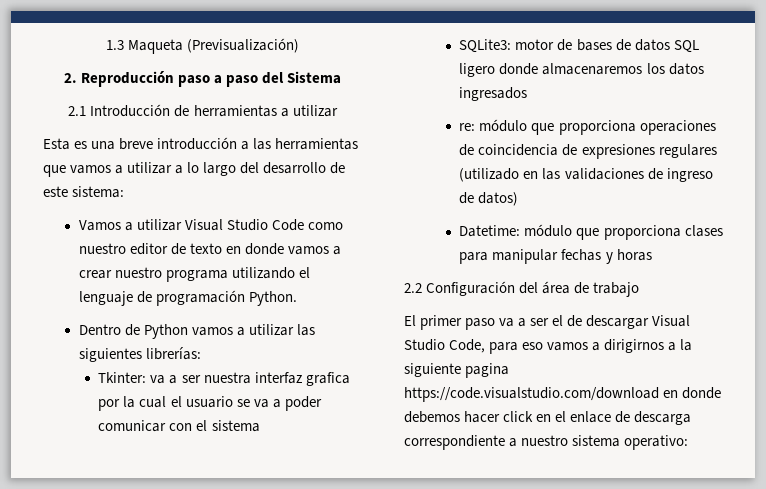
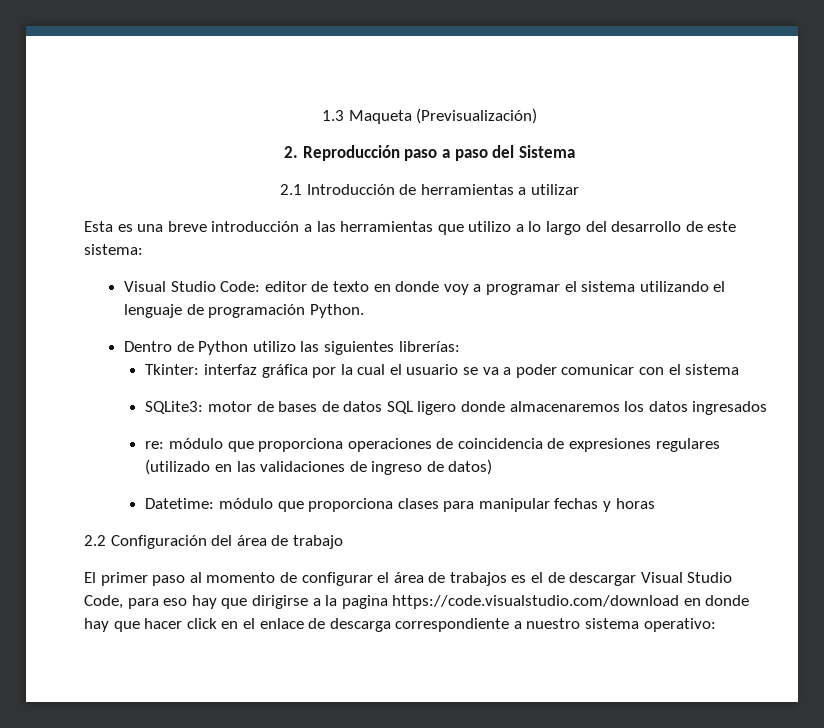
- Esta es una breve introducción a las herramientas que vamos a utilizar a lo largo del desarrollo de este sistema:
+ Esta es una breve introducción a las herramientas que utilizo a lo largo del desarrollo de este sistema:
- Vamos a utilizar Visual Studio Code como nuestro editor de texto en donde vamos a crear nuestro programa utilizando el lenguaje de programación Python.
+ Visual Studio Code: editor de texto en donde voy a programar el sistema utilizando el lenguaje de programación Python.
- Dentro de Python vamos a utilizar las siguientes librerías:
+ Dentro de Python utilizo las siguientes librerías:
- Tkinter: va a ser nuestra interfaz grafica por la cual el usuario se va a poder comunicar con el sistema
+ Tkinter: interfaz gráfica por la cual el usuario se va a poder comunicar con el sistema
- El primer paso va a ser el de descargar Visual Studio Code, para eso vamos a dirigirnos a la siguiente pagina https://code.visualstudio.com/download en donde debemos hacer click en el enlace de descarga correspondiente a nuestro sistema operativo:
+ El primer paso al momento de configurar el área de trabajos es el de descargar Visual Studio Code, para eso hay que dirigirse a la pagina https://code.visualstudio.com/download en donde hay que hacer click en el enlace de descarga correspondiente a nuestro sistema operativo:

